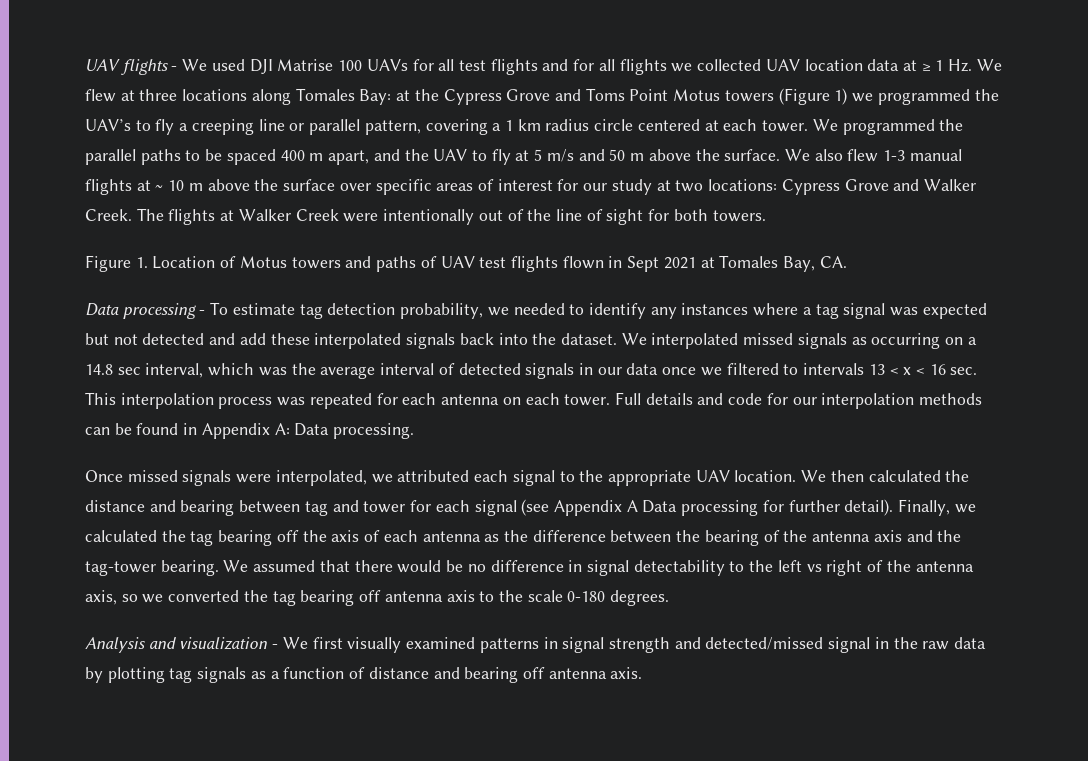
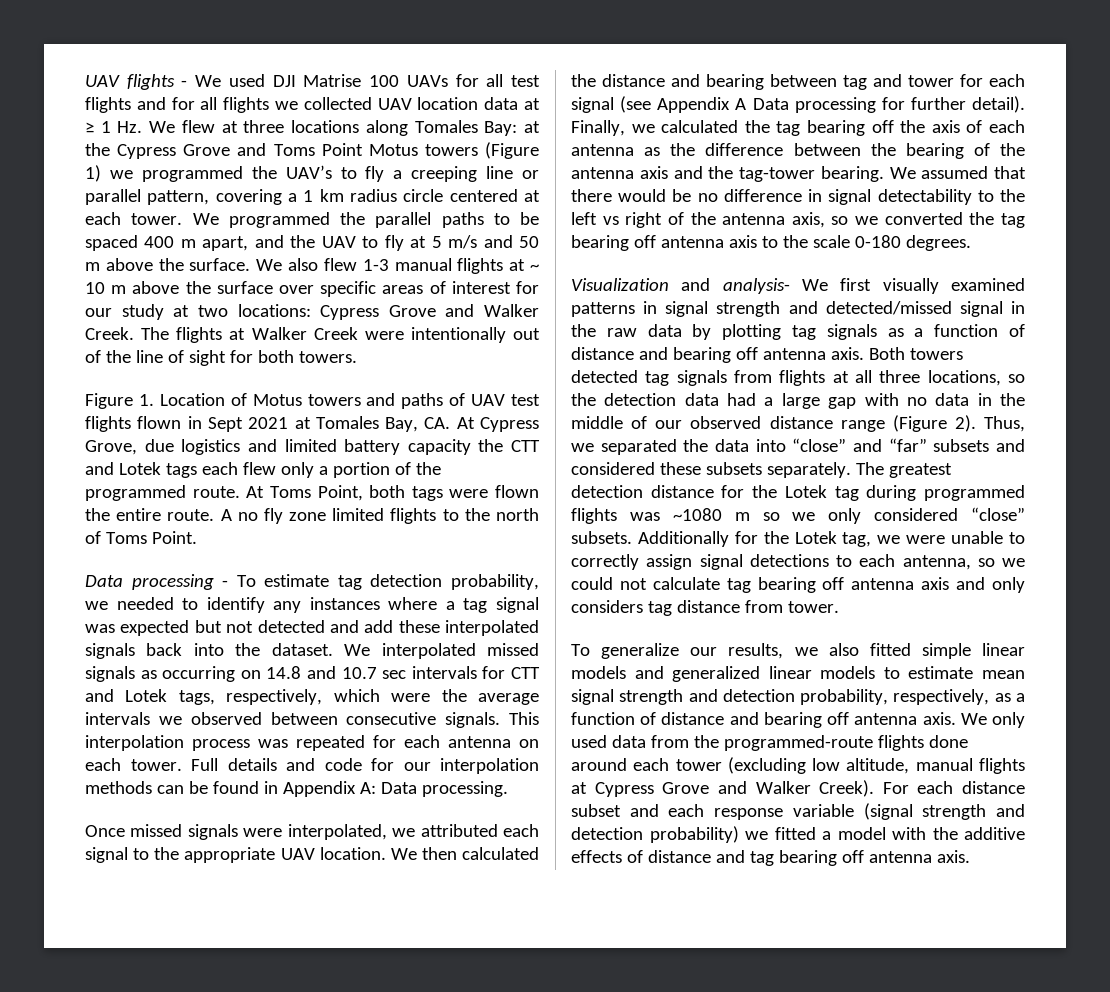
- Figure 1. Location of Motus towers and paths of UAV test flights flown in Sept 2021 at Tomales Bay, CA.
+ Figure 1. Location of Motus towers and paths of UAV test flights flown in Sept 2021 at Tomales Bay, CA. At Cypress Grove, due logistics and limited battery capacity the CTT and Lotek tags each flew only a portion of the programmed route. At Toms Point, both tags were flown the entire route. A no fly zone limited flights to the north of Toms Point.
- We interpolated missed signals as occurring on a 14.8 sec interval, which was the average interval of detected signals in our data once we filtered to intervals 13 < x < 16 sec. This interpolation process was repeated for each antenna on each tower.
+ We interpolated missed signals as occurring on 14.8 and 10.7 sec intervals for CTT and Lotek tags, respectively, which were the average intervals we observed between consecutive signals. This interpolation process was repeated for each antenna on each tower.
- Analysis and visualization - We first visually examined patterns in signal strength and detected/missed signal in the raw data by plotting tag signals as a function of distance and bearing off antenna axis.
+ Visualization and analysis- We first visually examined patterns in signal strength and detected/missed signal in the raw data by plotting tag signals as a function of distance and bearing off antenna axis.
+ Both towers detected tag signals from flights at all three locations, so the detection data had a large gap with no data in the middle of our observed distance range (Figure 2). Thus, we separated the data into “close” and “far” subsets and considered these subsets separately. The greatest detection distance for the Lotek tag during programmed flights was ~1080 m so we only considered “close” subsets. Additionally for the Lotek tag, we were unable to correctly assign signal detections to each antenna, so we could not calculate tag bearing off antenna axis and only considers tag distance from tower.
+ To generalize our results, we also fitted simple linear models and generalized linear models to estimate mean signal strength and detection probability, respectively, as a function of distance and bearing off antenna axis. We only used data from the programmed-route flights done around each tower (excluding low altitude, manual flights at Cypress Grove and Walker Creek). For each distance subset and each response variable (signal strength and detection probability) we fitted a model with the additive effects of distance and tag bearing off antenna axis.

